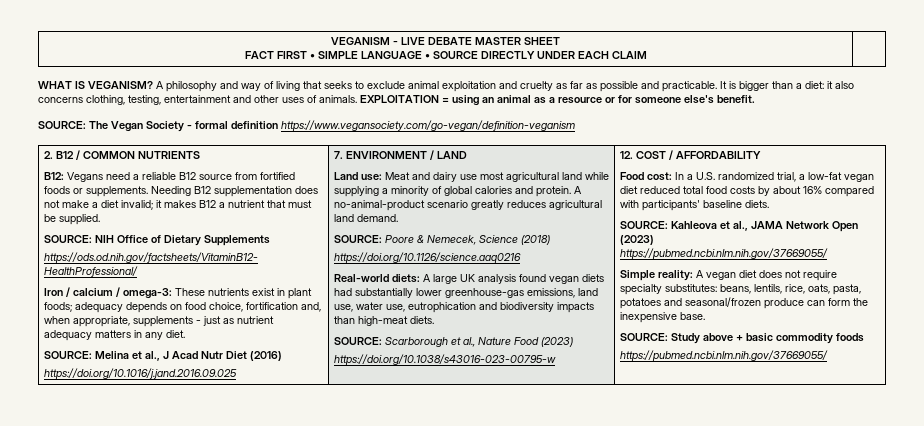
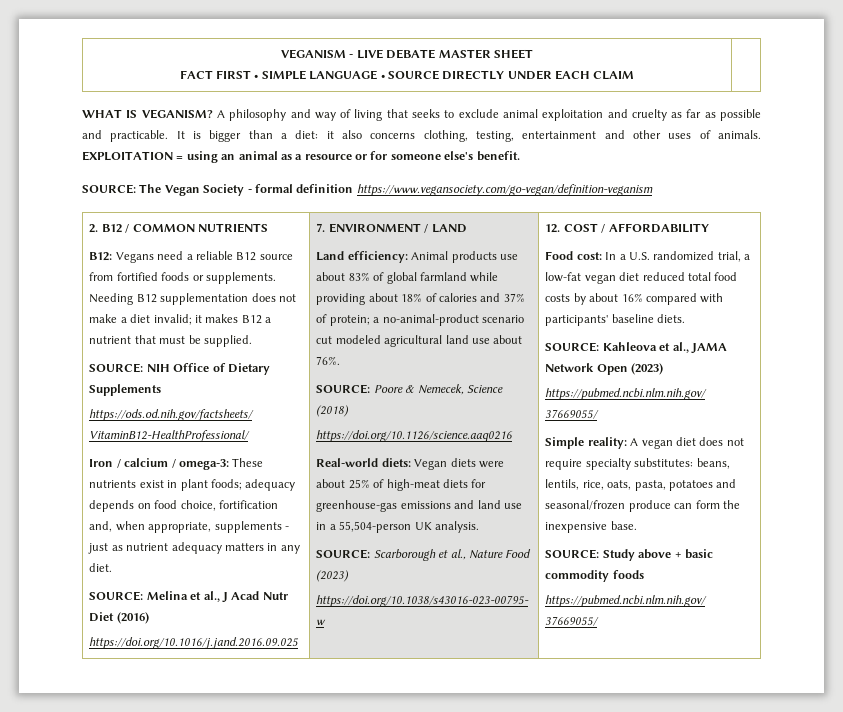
- Land use: Meat and dairy use most agricultural land while supplying a minority of global calories and protein. A no-animal-product scenario greatly reduces agricultural land demand.
+ Land efficiency: Animal products use about 83% of global farmland while providing about 18% of calories and 37% of protein; a no-animal-product scenario cut modeled agricultural land use about 76%.
- Real-world diets: A large UK analysis found vegan diets had substantially lower greenhouse-gas emissions, land use, water use, eutrophication and biodiversity impacts than high-meat diets.
+ Real-world diets: Vegan diets were about 25% of high-meat diets for greenhouse-gas emissions and land use in a 55,504-person UK analysis.

